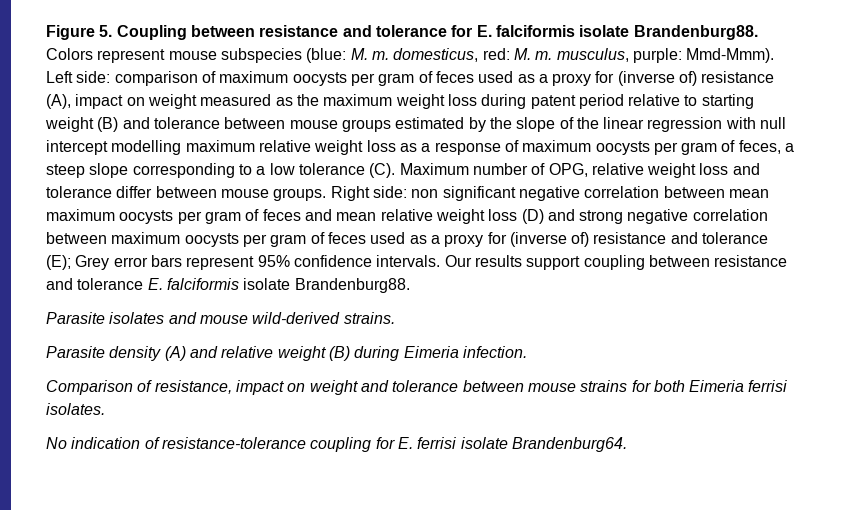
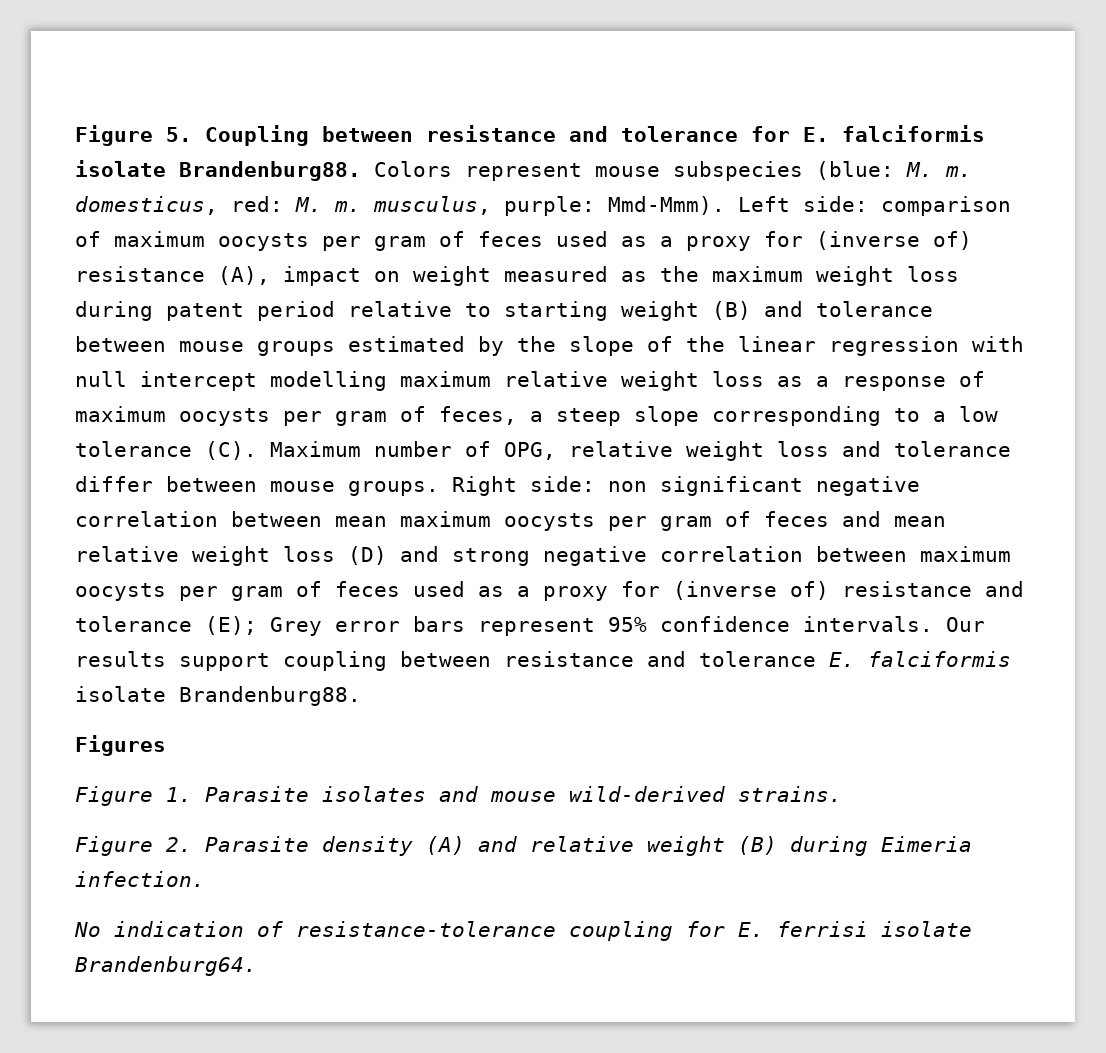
- Parasite isolates and mouse wild-derived strains.
+ Figures
+ Figure 1. Parasite isolates and mouse wild-derived strains.
- Parasite density (A) and relative weight (B) during Eimeria infection.
+ Figure 2. Parasite density (A) and relative weight (B) during Eimeria infection.
- Comparison of resistance, impact on weight and tolerance between mouse strains for both Eimeria ferrisi isolates.

